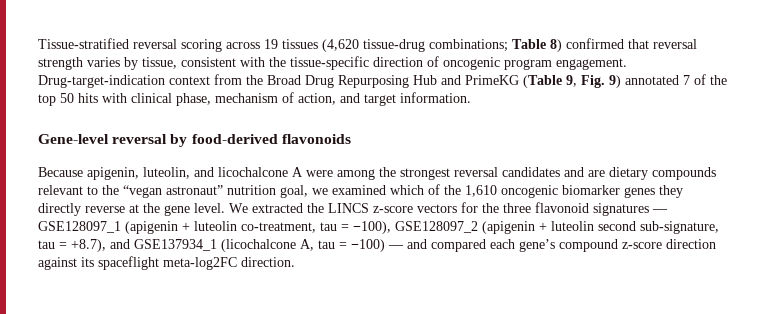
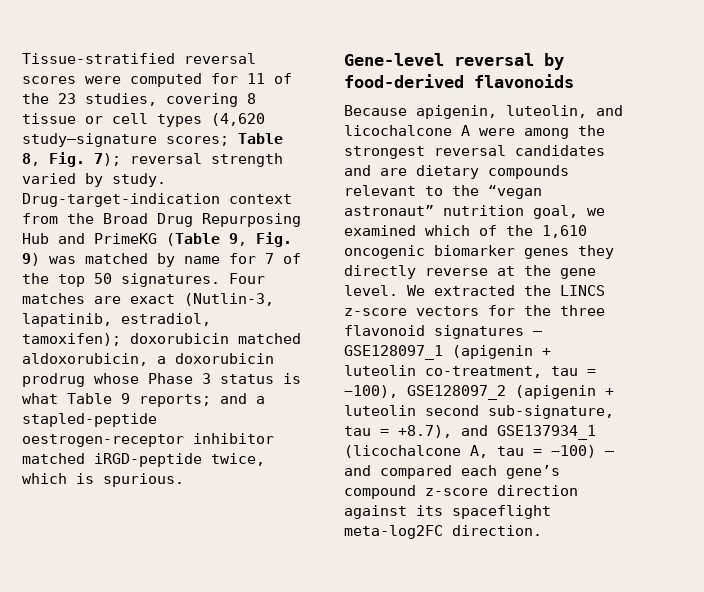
- Tissue-stratified reversal scoring across 19 tissues (4,620 tissue-drug combinations; Table 8) confirmed that reversal strength varies by tissue, consistent with the tissue-specific direction of oncogenic program engagement.
+ Tissue-stratified reversal scores were computed for 11 of the 23 studies, covering 8 tissue or cell types (4,620 study–signature scores; Table 8, Fig. 7); reversal strength varied by study.
- Drug-target-indication context from the Broad Drug Repurposing Hub and PrimeKG (Table 9, Fig. 9) annotated 7 of the top 50 hits with clinical phase, mechanism of action, and target information.
+ Drug-target-indication context from the Broad Drug Repurposing Hub and PrimeKG (Table 9, Fig. 9) was matched by name for 7 of the top 50 signatures. Four matches are exact (Nutlin-3, lapatinib, estradiol, tamoxifen); doxorubicin matched aldoxorubicin, a doxorubicin prodrug whose Phase 3 status is what Table 9 reports; and a stapled-peptide oestrogen-receptor inhibitor matched iRGD-peptide twice, which is spurious.

